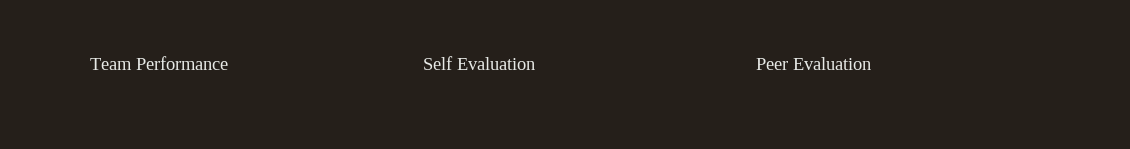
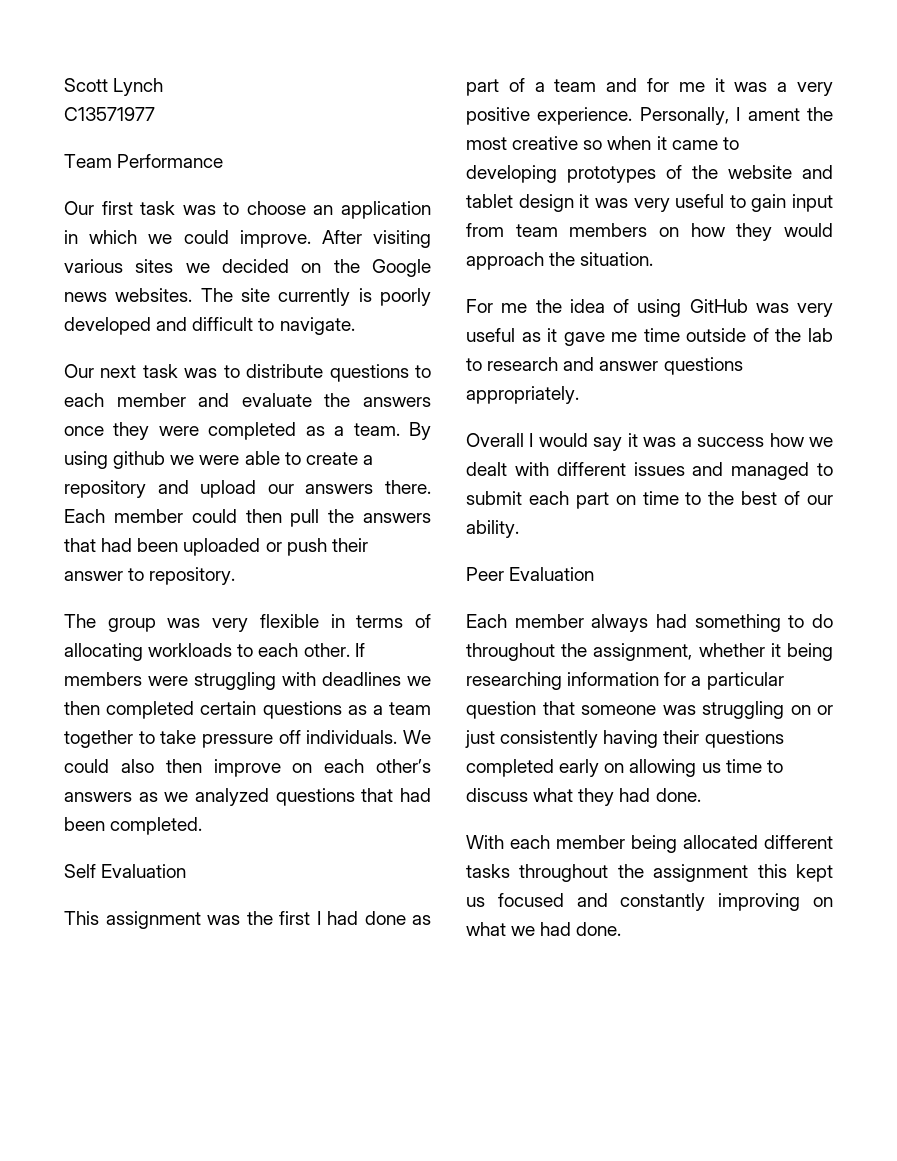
+ Scott Lynch
+ C13571977
+ Our first task was to choose an application in which we could improve. After visiting various sites we decided on the Google news websites. The site currently is poorly developed and difficult to navigate.
+ Our next task was to distribute questions to each member and evaluate the answers once they were completed as a team. By using github we were able to create a repository and upload our answers there. Each member could then pull the answers that had been uploaded or push their answer to repository.
+ The group was very flexible in terms of allocating workloads to each other. If members were struggling with deadlines we then completed certain questions as a team together to take pressure off individuals. We could also then improve on each other’s answers as we analyzed questions that had been completed.
  Self Evaluation
+ This assignment was the first I had done as part of a team and for me it was a very positive experience. Personally, I ament the most creative so when it came to developing prototypes of the website and tablet design it was very useful to gain input from team members on how they would approach the situation.
+ For me the idea of using GitHub was very useful as it gave me time outside of the lab to research and answer questions appropriately.
+ Overall I would say it was a success how we dealt with different issues and managed to submit each part on time to the best of our ability.
  Peer Evaluation
+ Each member always had something to do throughout the assignment, whether it being researching information for a particular question that someone was struggling on or just consistently having their questions completed early on allowing us time to discuss what they had done.
+ With each member being allocated different tasks throughout the assignment this kept us focused and constantly improving on what we had done.

